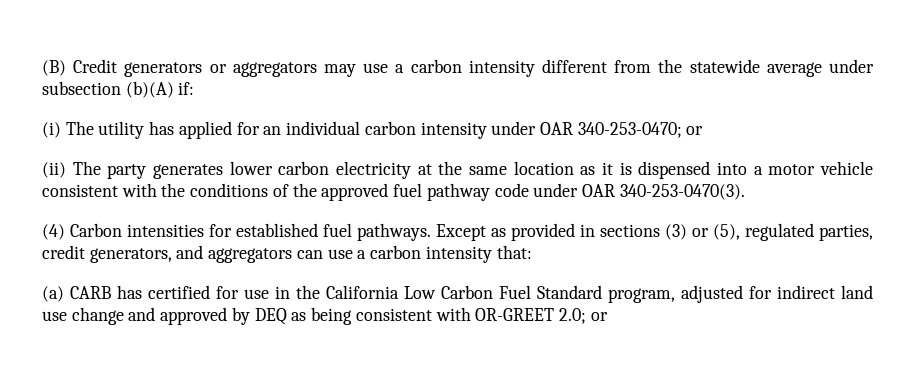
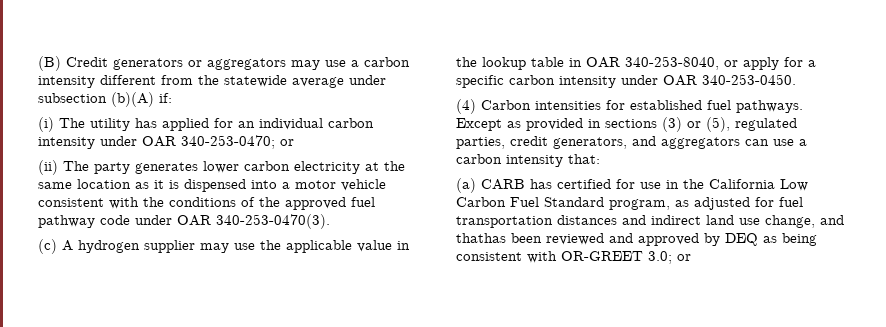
+ (c) A hydrogen supplier may use the applicable value in the lookup table in OAR 340-253-8040, or apply for a specific carbon intensity under OAR 340-253-0450.
- (a) CARB has certified for use in the California Low Carbon Fuel Standard program, adjusted for indirect land use change and approved by DEQ as being consistent with OR-GREET 2.0; or
+ (a) CARB has certified for use in the California Low Carbon Fuel Standard program, as adjusted for fuel transportation distances and indirect land use change, and thathas been reviewed and approved by DEQ as being consistent with OR-GREET 3.0; or

